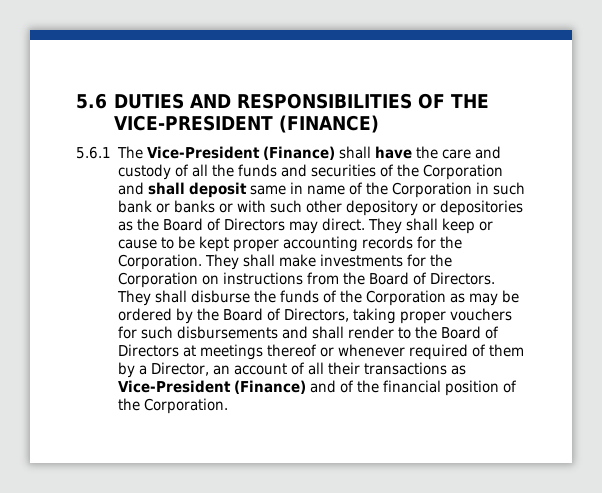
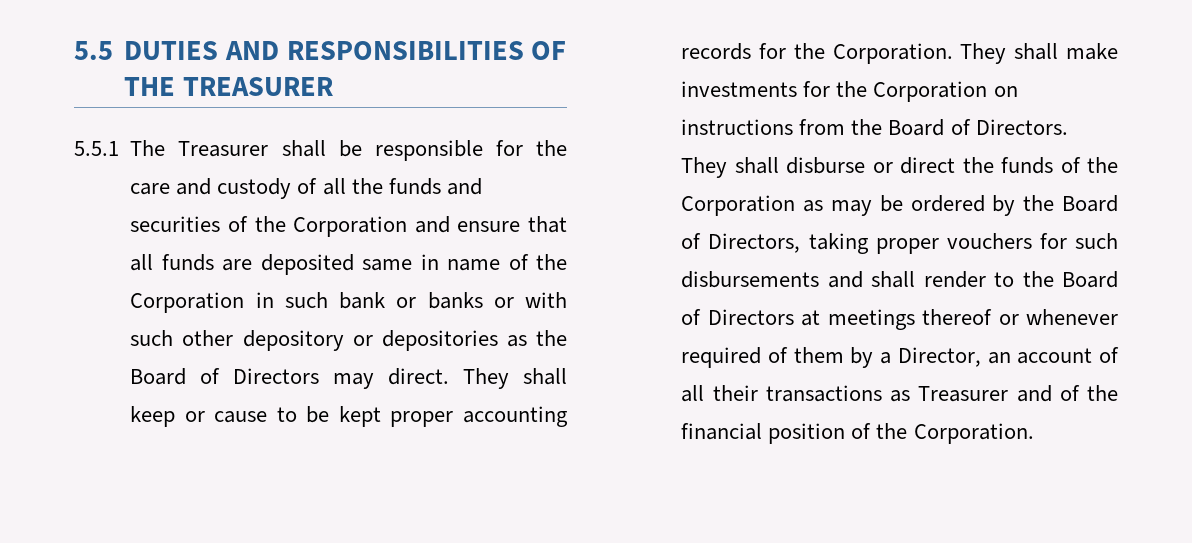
- 5.6 DUTIES AND RESPONSIBILITIES OF THE VICE-PRESIDENT (FINANCE)
- 5.6.1 The Vice-President (Finance) shall have the care and custody of all the funds and securities of the Corporation and shall deposit same in name of the Corporation in such bank or banks or with such other depository or depositories as the Board of Directors may direct.
+ 5.5 DUTIES AND RESPONSIBILITIES OF THE TREASURER
+ 5.5.1 The Treasurer shall be responsible for the care and custody of all the funds and securities of the Corporation and ensure that all funds are deposited same in name of the Corporation in such bank or banks or with such other depository or depositories as the Board of Directors may direct.
- They shall disburse the funds of the Corporation as may be ordered by the Board of Directors, taking proper vouchers for such disbursements and shall render to the Board of Directors at meetings thereof or whenever required of them by a Director, an account of all their transactions as Vice-President (Finance) and of the financial position of the Corporation.
+ They shall disburse or direct the funds of the Corporation as may be ordered by the Board of Directors, taking proper vouchers for such disbursements and shall render to the Board of Directors at meetings thereof or whenever required of them by a Director, an account of all their transactions as Treasurer and of the financial position of the Corporation.

